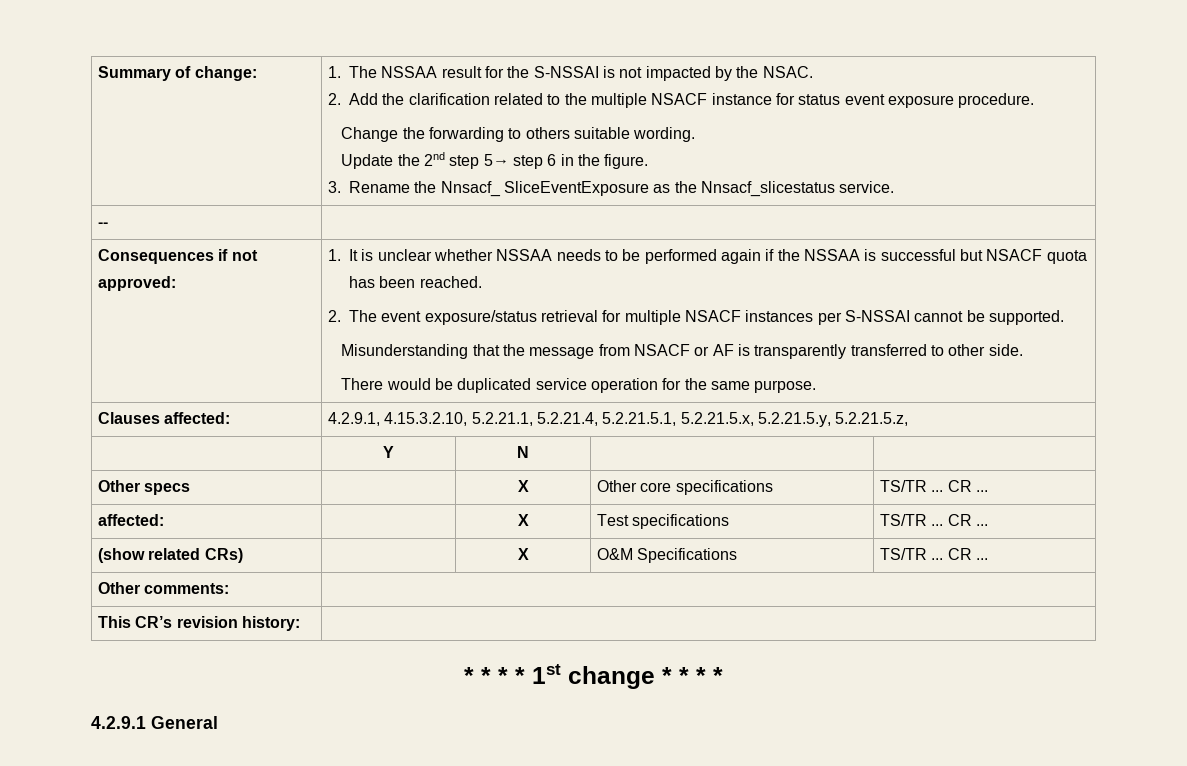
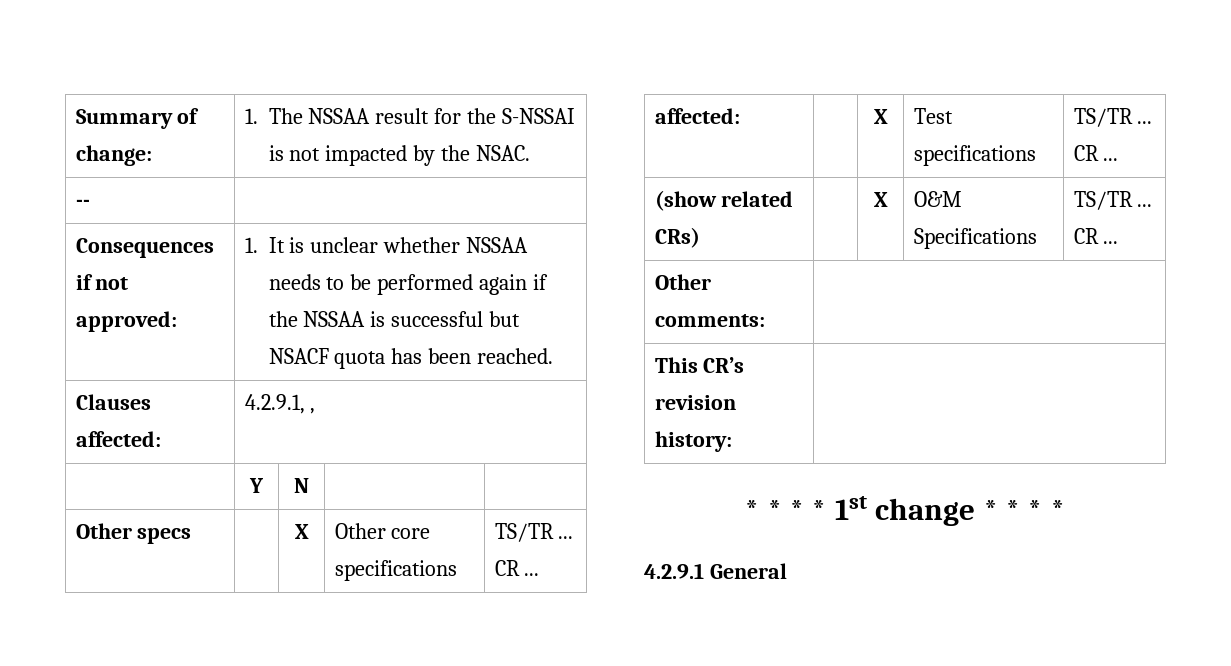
- 2. Add the clarification related to the multiple NSACF instance for status event exposure procedure.
- Change the forwarding to others suitable wording.
- Update the 2nd step 5→ step 6 in the figure.
- 3. Rename the Nnsacf_ SliceEventExposure as the Nnsacf_slicestatus service.
- 2. The event exposure/status retrieval for multiple NSACF instances per S-NSSAI cannot be supported.
- Misunderstanding that the message from NSACF or AF is transparently transferred to other side.
- There would be duplicated service operation for the same purpose.
- Clauses affected: | 4.2.9.1, 4.15.3.2.10, 5.2.21.1, 5.2.21.4, 5.2.21.5.1, 5.2.21.5.x, 5.2.21.5.y, 5.2.21.5.z,
+ Clauses affected: | 4.2.9.1, ,

